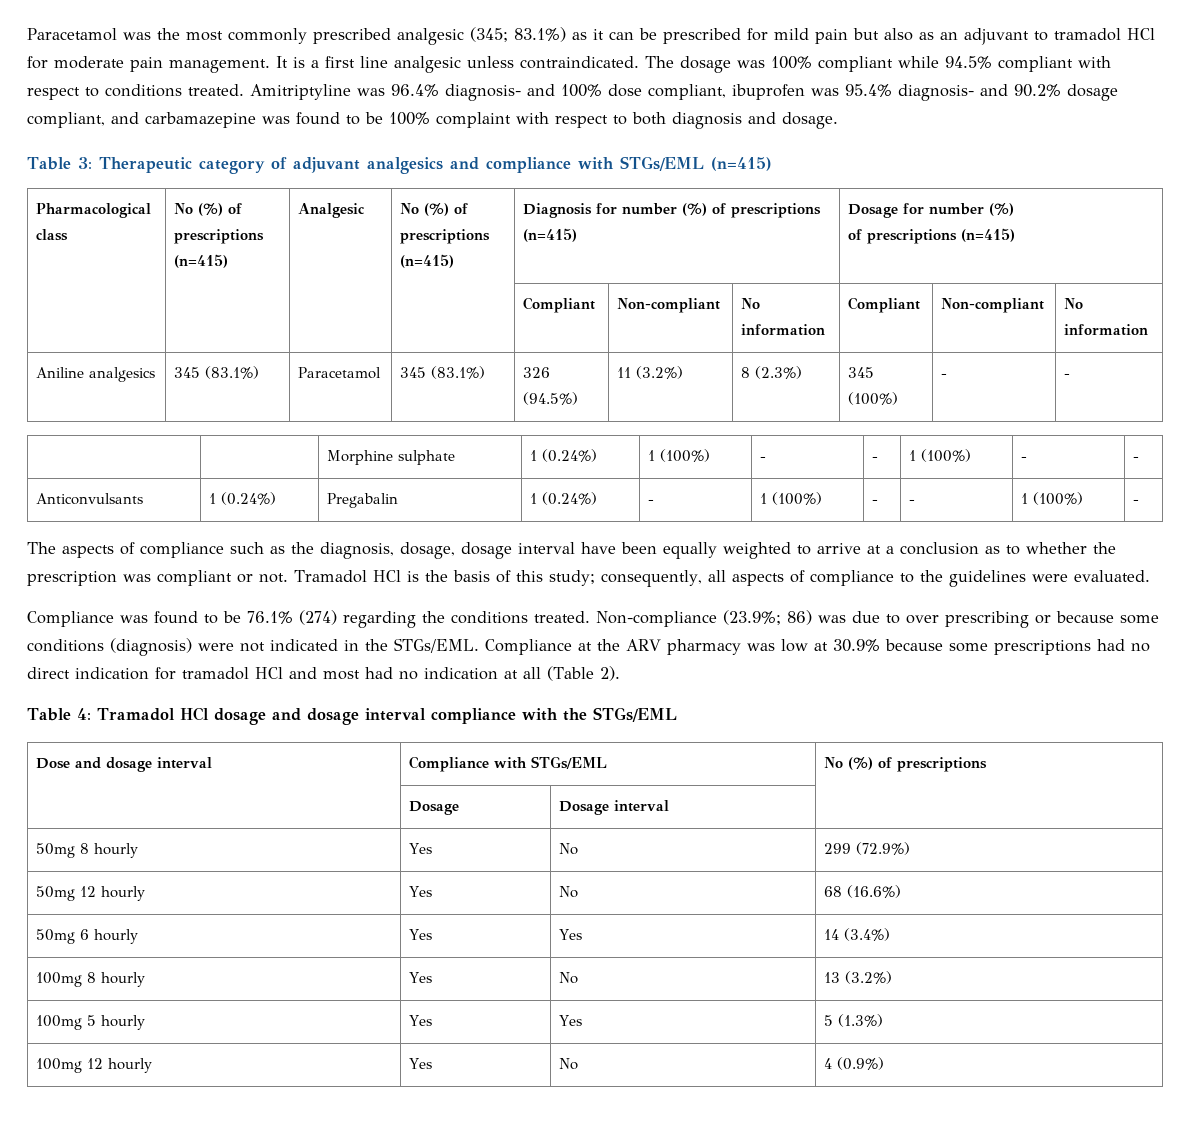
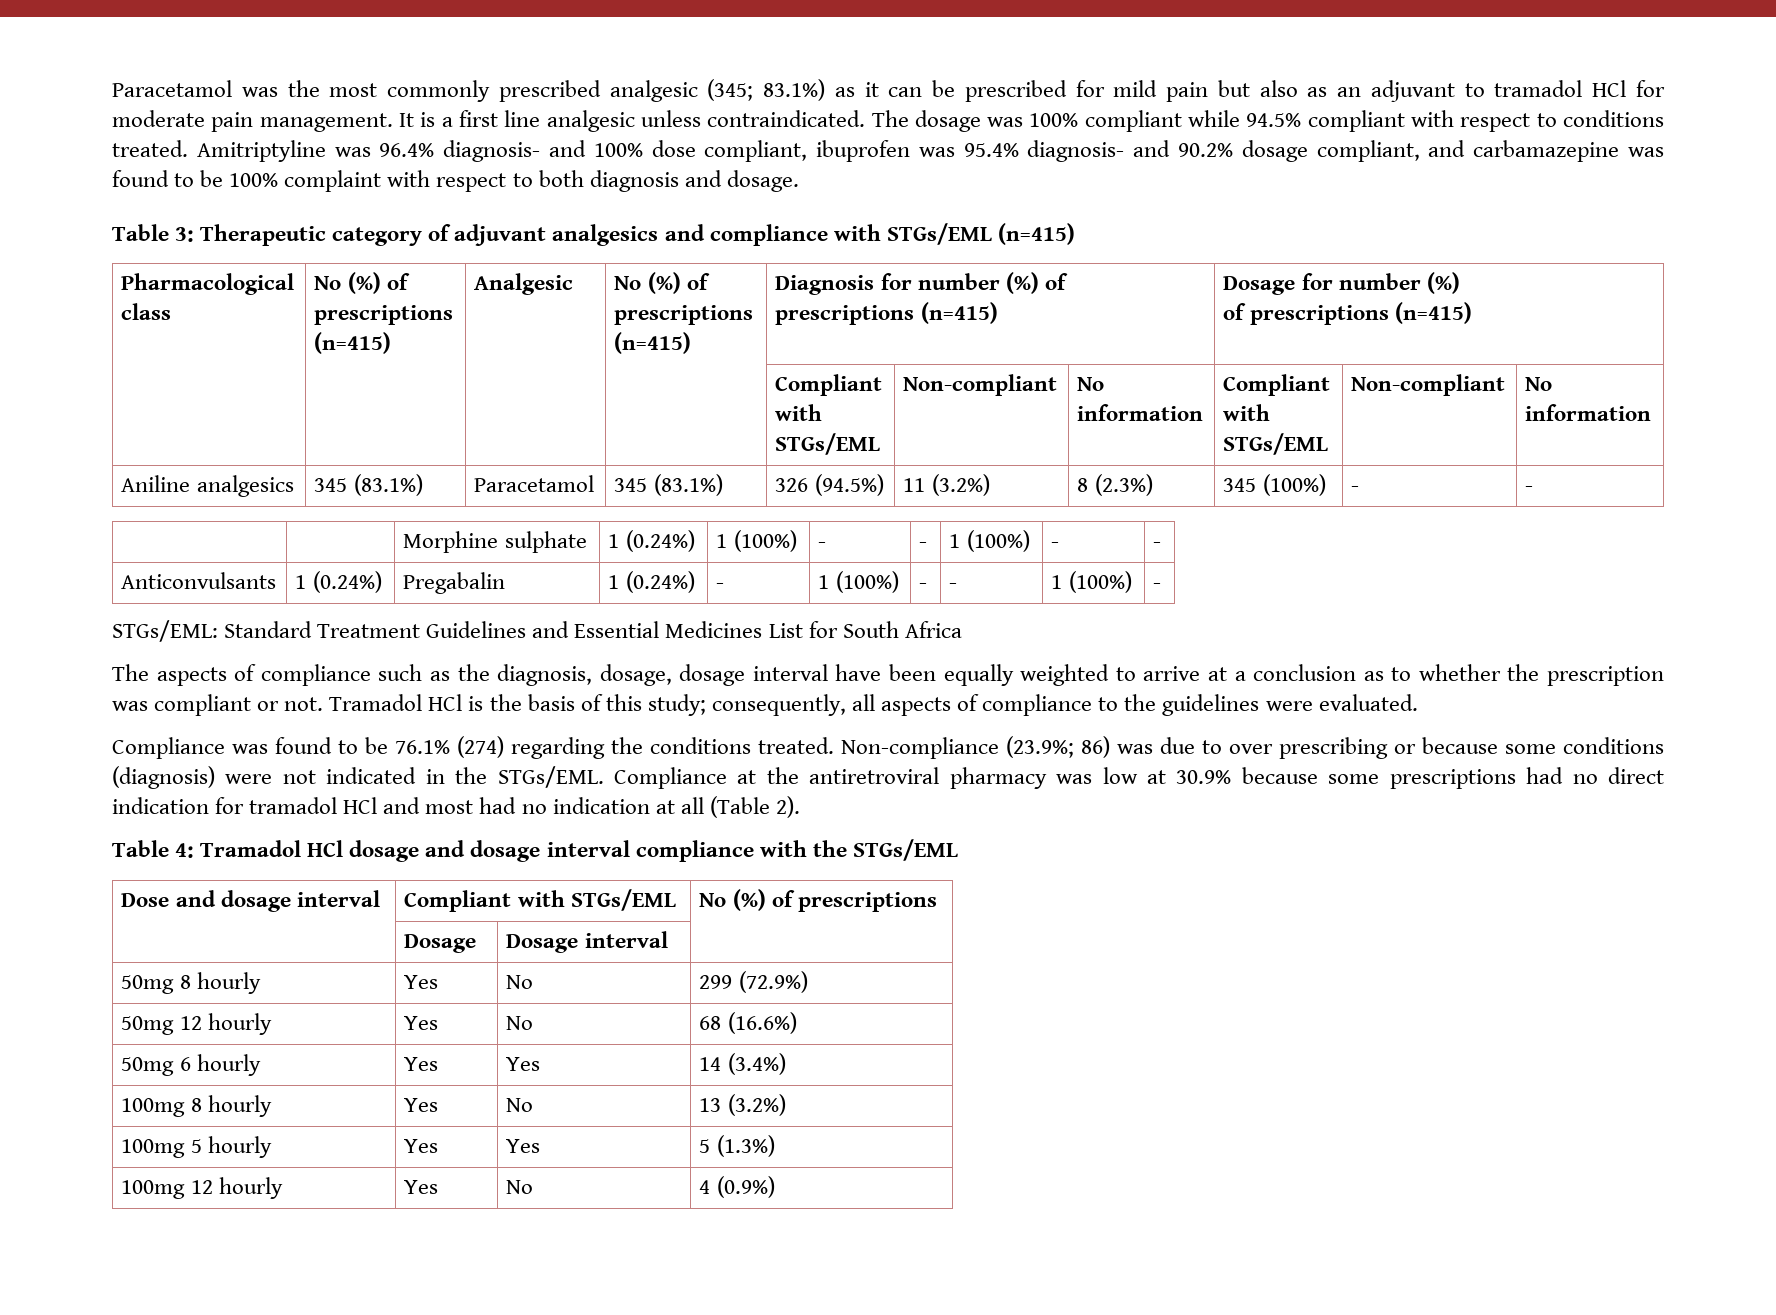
- | | | | Compliant | Non-compliant | No information | Compliant | Non-compliant | No information
+ | | | | Compliant with STGs/EML | Non-compliant | No information | Compliant with STGs/EML | Non-compliant | No information
+ STGs/EML: Standard Treatment Guidelines and Essential Medicines List for South Africa
- Compliance at the ARV pharmacy was low at 30.9% because some prescriptions had no direct indication for tramadol HCl and most had no indication at all (Table 2).
+ Compliance at the antiretroviral pharmacy was low at 30.9% because some prescriptions had no direct indication for tramadol HCl and most had no indication at all (Table 2).
- Dose and dosage interval | Compliance with STGs/EML | No (%) of prescriptions
+ Dose and dosage interval | Compliant with STGs/EML | No (%) of prescriptions

